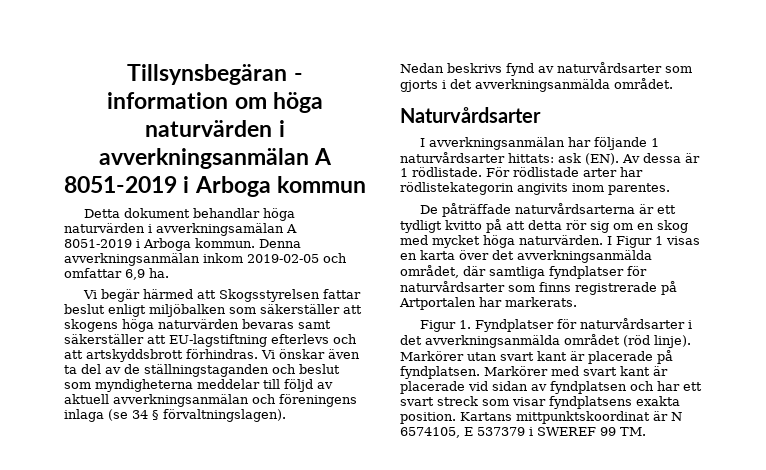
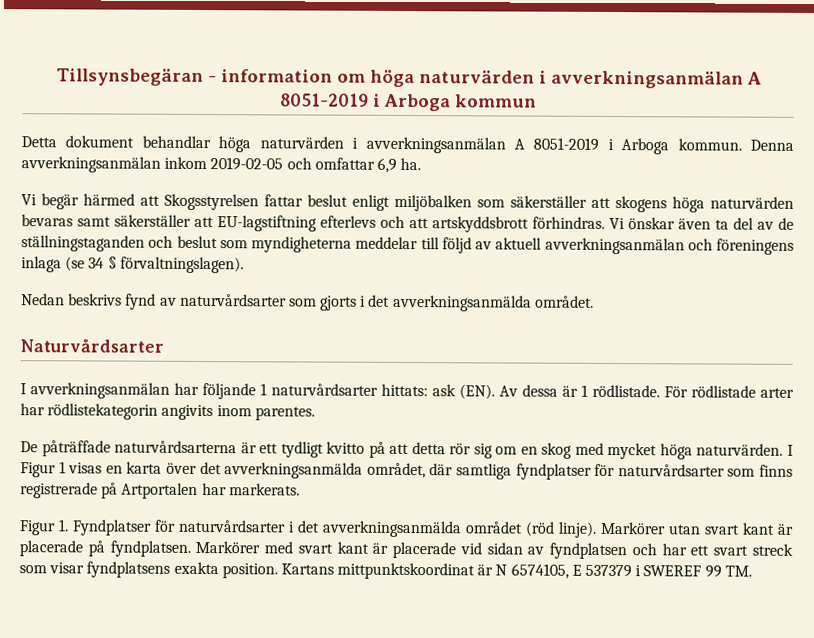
- Detta dokument behandlar höga naturvärden i avverkningsamälan A 8051-2019 i Arboga kommun.
+ Detta dokument behandlar höga naturvärden i avverkningsanmälan A 8051-2019 i Arboga kommun.

